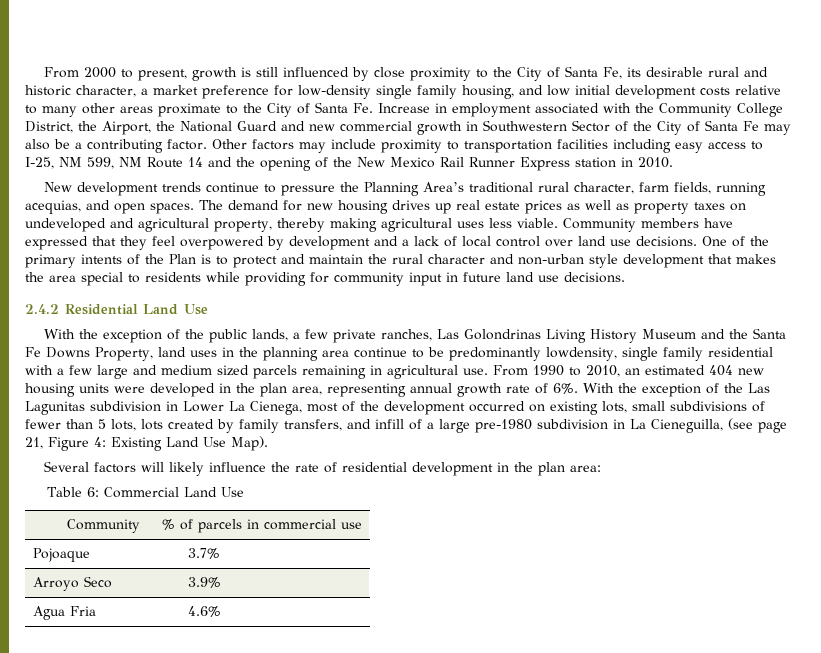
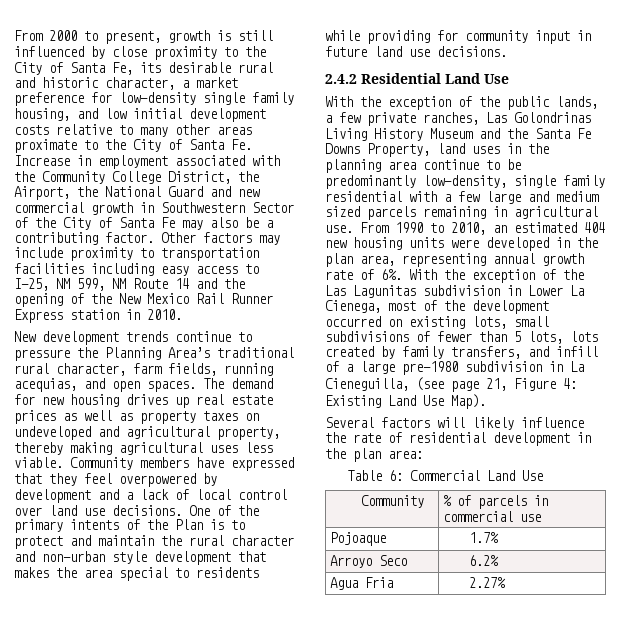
- With the exception of the public lands, a few private ranches, Las Golondrinas Living History Museum and the Santa Fe Downs Property, land uses in the planning area continue to be predominantly lowdensity, single family residential with a few large and medium sized parcels remaining in agricultural use.
+ With the exception of the public lands, a few private ranches, Las Golondrinas Living History Museum and the Santa Fe Downs Property, land uses in the planning area continue to be predominantly low-density, single family residential with a few large and medium sized parcels remaining in agricultural use.
- Pojoaque | 3.7%
+ Pojoaque | 1.7%
- Arroyo Seco | 3.9%
+ Arroyo Seco | 6.2%
- Agua Fria | 4.6%
+ Agua Fria | 2.27%

